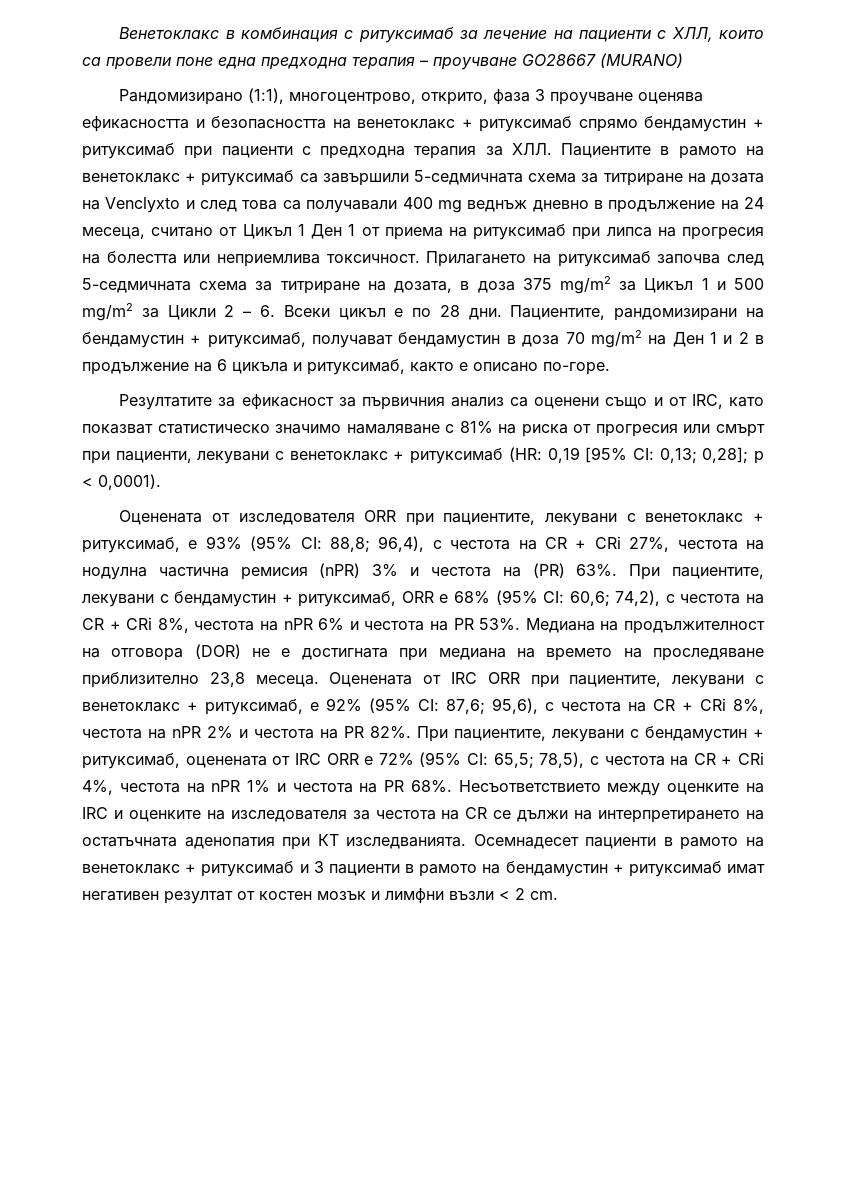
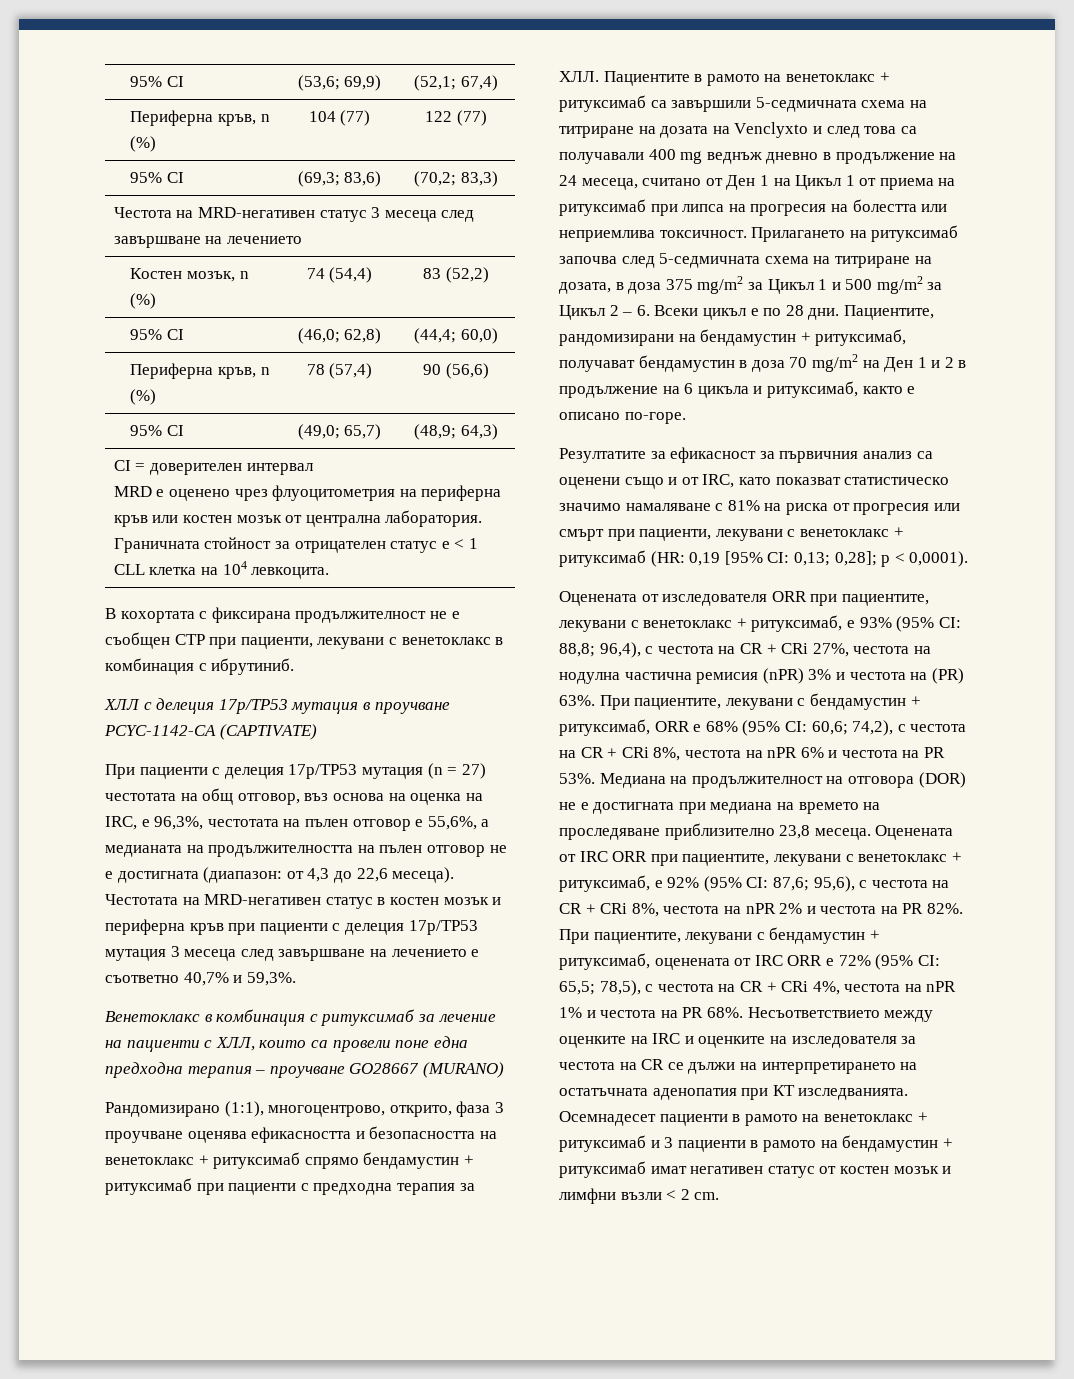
+ 95% CI | (53,6; 69,9) | (52,1; 67,4)
+ Периферна кръв, n (%) | 104 (77) | 122 (77)
+ 95% CI | (69,3; 83,6) | (70,2; 83,3)
+ Честота на MRD-негативен статус 3 месеца след завършване на лечението
+ Костен мозък, n (%) | 74 (54,4) | 83 (52,2)
+ 95% CI | (46,0; 62,8) | (44,4; 60,0)
+ Периферна кръв, n (%) | 78 (57,4) | 90 (56,6)
+ 95% CI | (49,0; 65,7) | (48,9; 64,3)
+ CI = доверителен интервал
+ MRD е оценено чрез флуоцитометрия на периферна кръв или костен мозък от централна лаборатория. Граничната стойност за отрицателен статус е < 1 CLL клетка на 104 левкоцита.
+ В кохортата с фиксирана продължителност не е съобщен СТР при пациенти, лекувани с венетоклакс в комбинация с ибрутиниб.
+ ХЛЛ с делеция 17p/TP53 мутация в проучване PCYC-1142-CA (CAPTIVATE)
+ При пациенти с делеция 17p/TP53 мутация (n = 27) честотата на общ отговор, въз основа на оценка на IRC, е 96,3%, честотата на пълен отговор е 55,6%, а медианата на продължителността на пълен отговор не е достигната (диапазон: от 4,3 до 22,6 месеца). Честотата на MRD-негативен статус в костен мозък и периферна кръв при пациенти с делеция 17p/TP53 мутация 3 месеца след завършване на лечението е съответно 40,7% и 59,3%.
- Рандомизирано (1:1), многоцентрово, открито, фаза 3 проучване оценява ефикасността и безопасността на венетоклакс + ритуксимаб спрямо бендамустин + ритуксимаб при пациенти с предходна терапия за ХЛЛ. Пациентите в рамото на венетоклакс + ритуксимаб са завършили 5-седмичната схема за титриране на дозата на Venclyxto и след това са получавали 400 mg веднъж дневно в продължение на 24 месеца, считано от Цикъл 1 Ден 1 от приема на ритуксимаб при липса на прогресия на болестта или неприемлива токсичност.
+ Рандомизирано (1:1), многоцентрово, открито, фаза 3 проучване оценява ефикасността и безопасността на венетоклакс + ритуксимаб спрямо бендамустин + ритуксимаб при пациенти с предходна терапия за ХЛЛ. Пациентите в рамото на венетоклакс + ритуксимаб са завършили 5-седмичната схема на титриране на дозата на Venclyxto и след това са получавали 400 mg веднъж дневно в продължение на 24 месеца, считано от Ден 1 на Цикъл 1 от приема на ритуксимаб при липса на прогресия на болестта или неприемлива токсичност.
- Прилагането на ритуксимаб започва след 5-седмичната схема за титриране на дозата, в доза 375 mg/m2 за Цикъл 1 и 500 mg/m2 за Цикли 2 – 6. Всеки цикъл е по 28 дни.
+ Прилагането на ритуксимаб започва след 5-седмичната схема на титриране на дозата, в доза 375 mg/m2 за Цикъл 1 и 500 mg/m2 за Цикъл 2 – 6. Всеки цикъл е по 28 дни.
- Осемнадесет пациенти в рамото на венетоклакс + ритуксимаб и 3 пациенти в рамото на бендамустин + ритуксимаб имат негативен резултат от костен мозък и лимфни възли < 2 cm.
+ Осемнадесет пациенти в рамото на венетоклакс + ритуксимаб и 3 пациенти в рамото на бендамустин + ритуксимаб имат негативен статус от костен мозък и лимфни възли < 2 cm.

